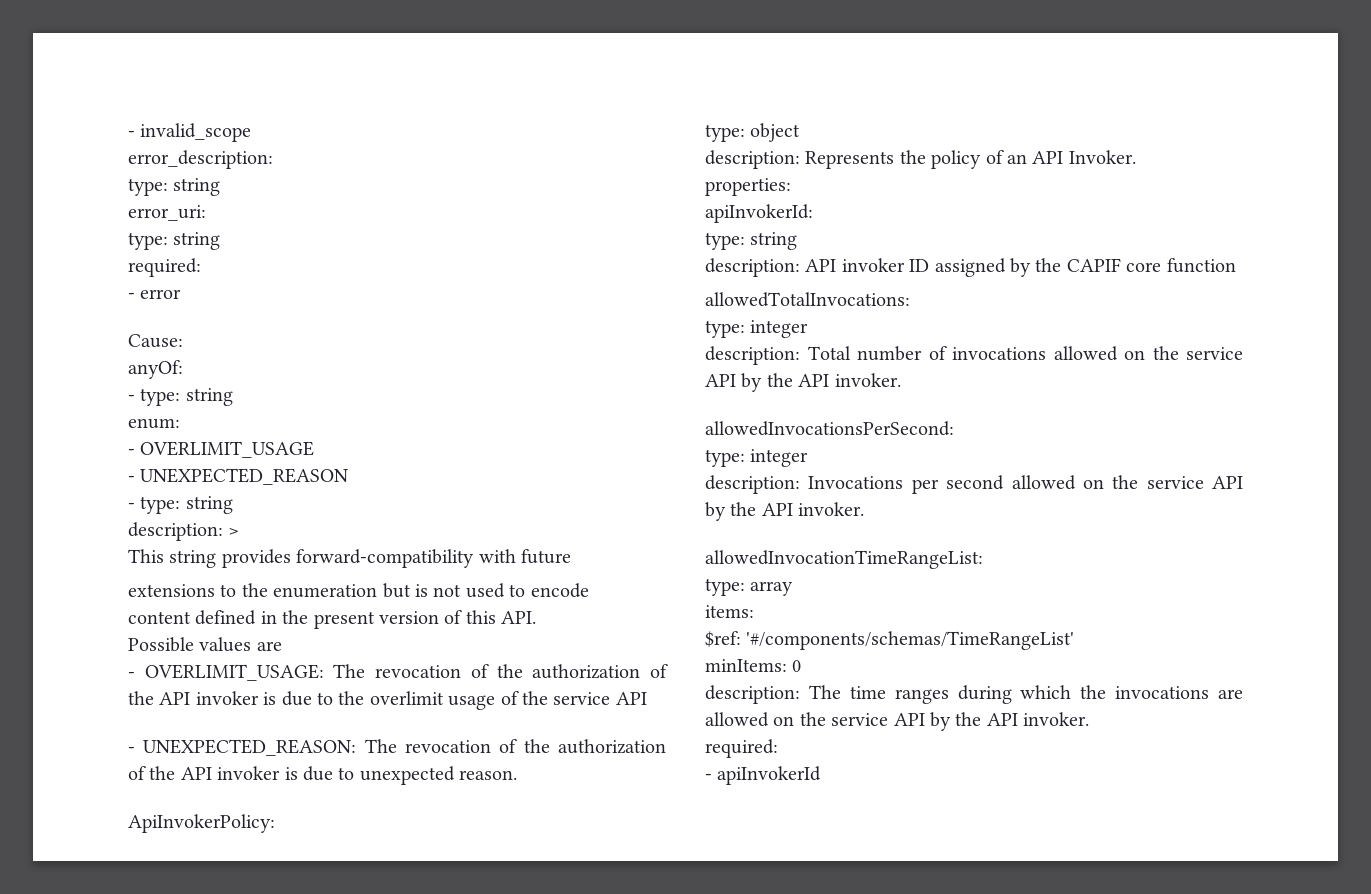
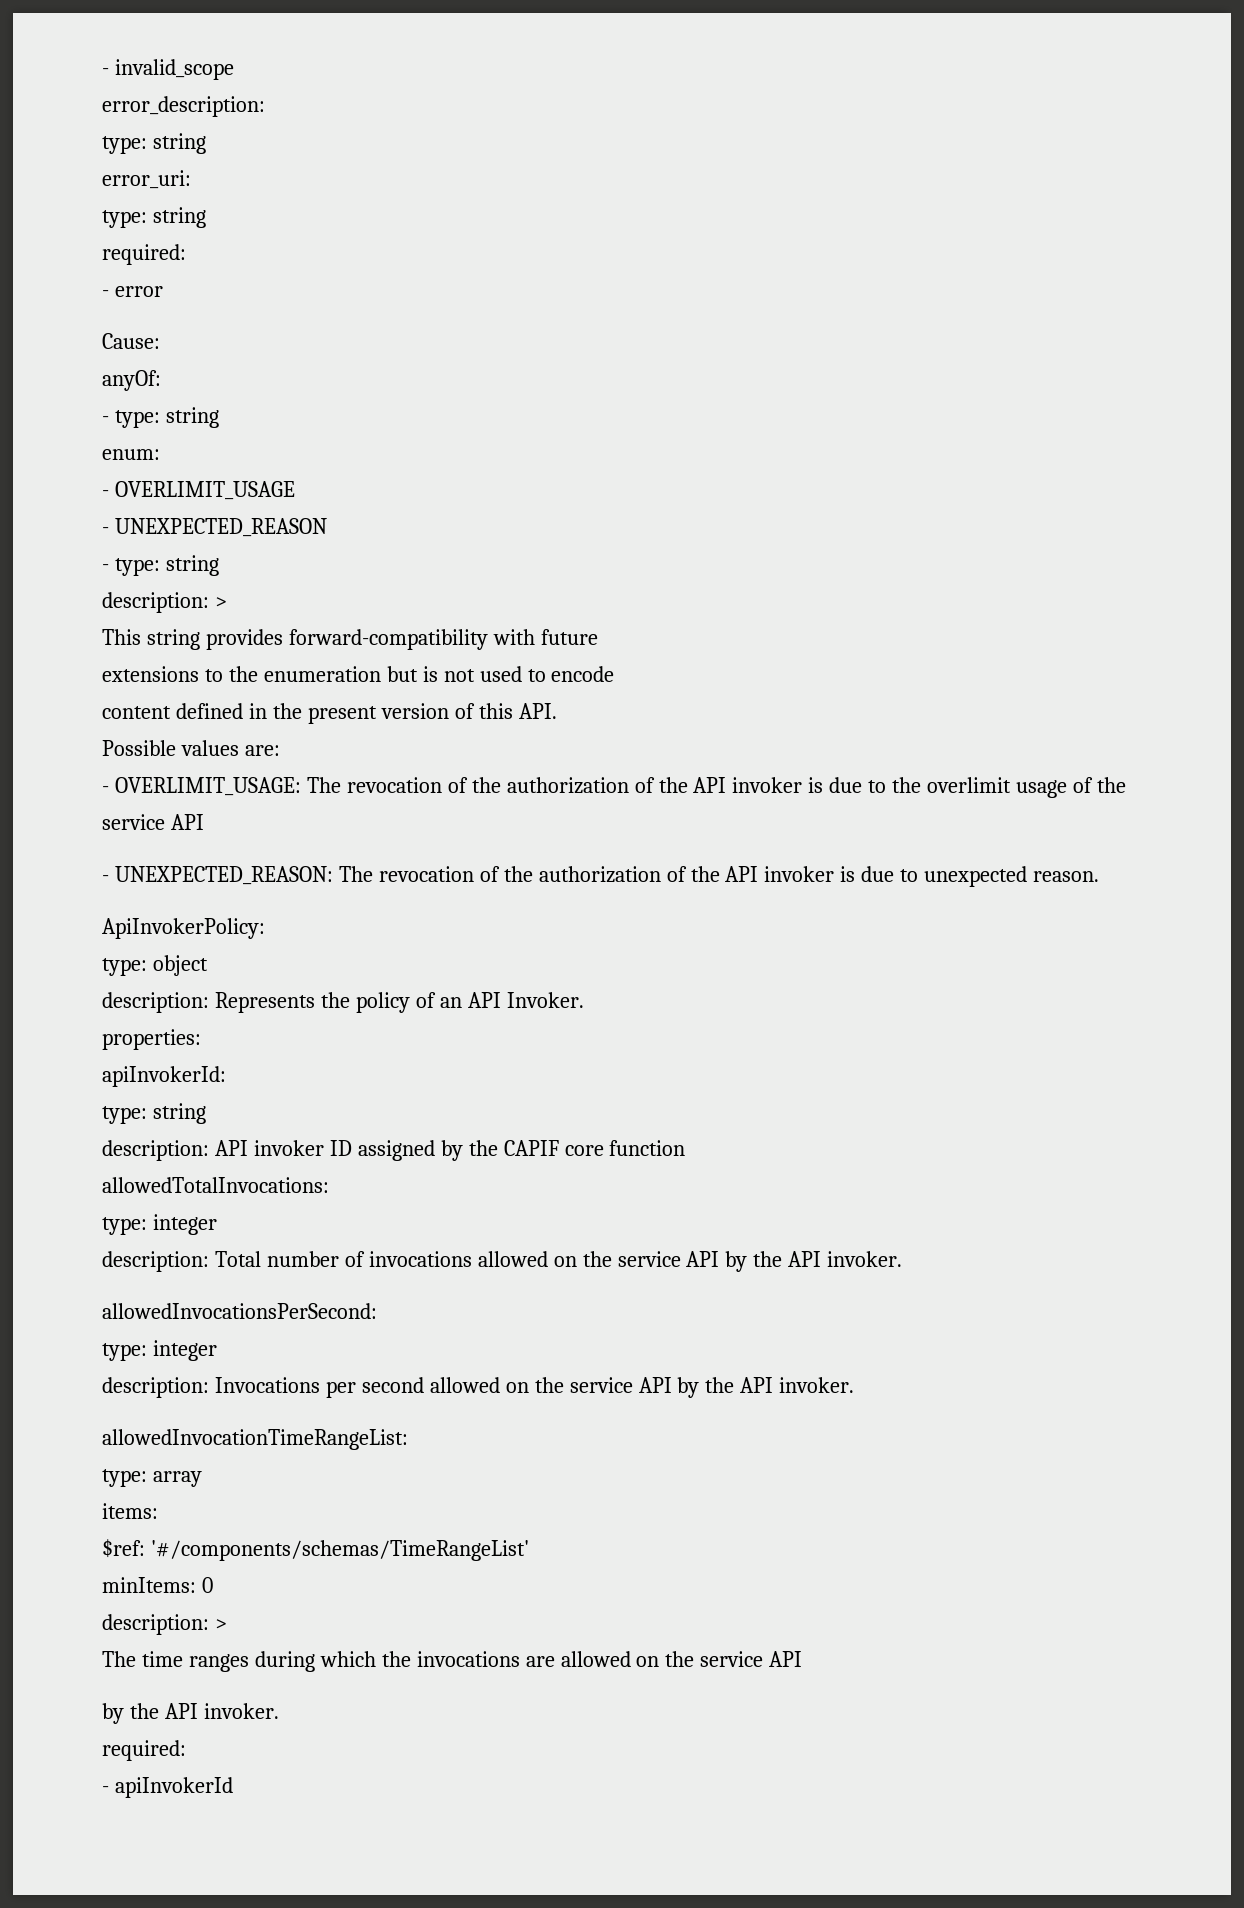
- Possible values are
+ Possible values are:
  minItems: 0
- description: The time ranges during which the invocations are allowed on the service API by the API invoker.
+ description: >
+ The time ranges during which the invocations are allowed on the service API
+ by the API invoker.

